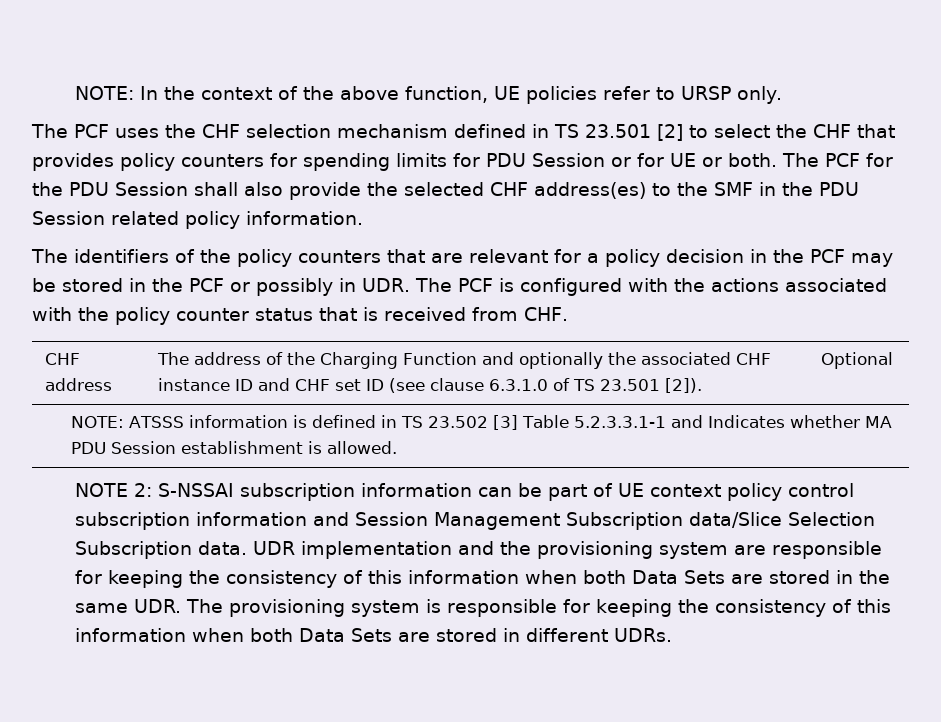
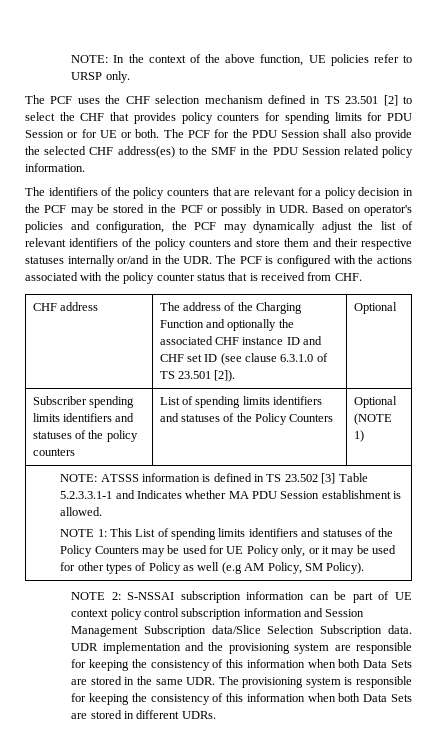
- The identifiers of the policy counters that are relevant for a policy decision in the PCF may be stored in the PCF or possibly in UDR. The PCF is configured with the actions associated with the policy counter status that is received from CHF.
+ The identifiers of the policy counters that are relevant for a policy decision in the PCF may be stored in the PCF or possibly in UDR. Based on operator's policies and configuration, the PCF may dynamically adjust the list of relevant identifiers of the policy counters and store them and their respective statuses internally or/and in the UDR. The PCF is configured with the actions associated with the policy counter status that is received from CHF.
+ Subscriber spending limits identifiers and statuses of the policy counters | List of spending limits identifiers and statuses of the Policy Counters | Optional (NOTE 1)
+ NOTE 1: This List of spending limits identifiers and statuses of the Policy Counters may be used for UE Policy only, or it may be used for other types of Policy as well (e.g AM Policy, SM Policy).

